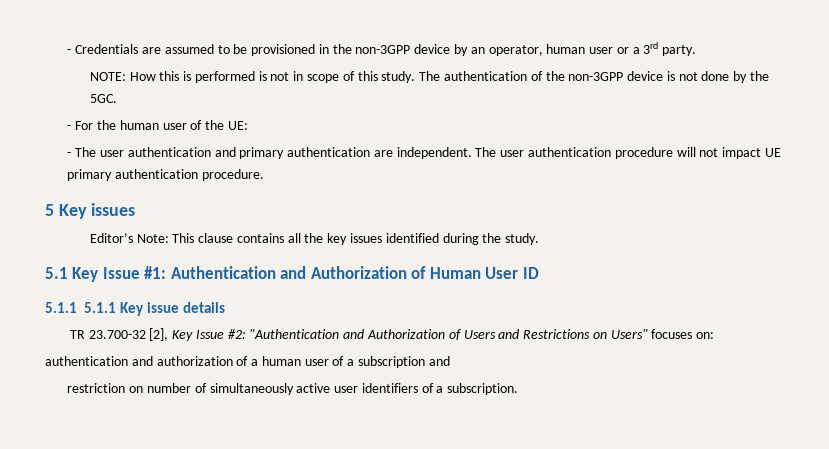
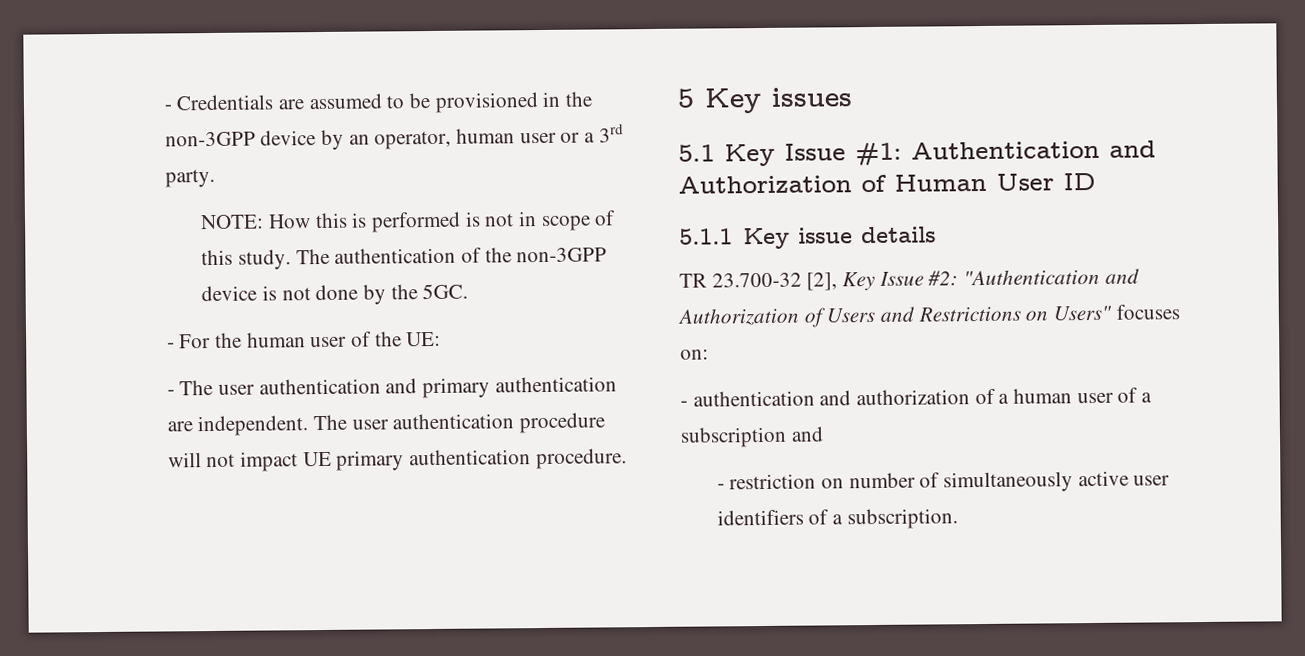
- Editor’s Note: This clause contains all the key issues identified during the study.
- 5.1.1 5.1.1 Key issue details
+ 5.1.1 Key issue details
- authentication and authorization of a human user of a subscription and
+ - authentication and authorization of a human user of a subscription and
- restriction on number of simultaneously active user identifiers of a subscription.
+ - restriction on number of simultaneously active user identifiers of a subscription.

